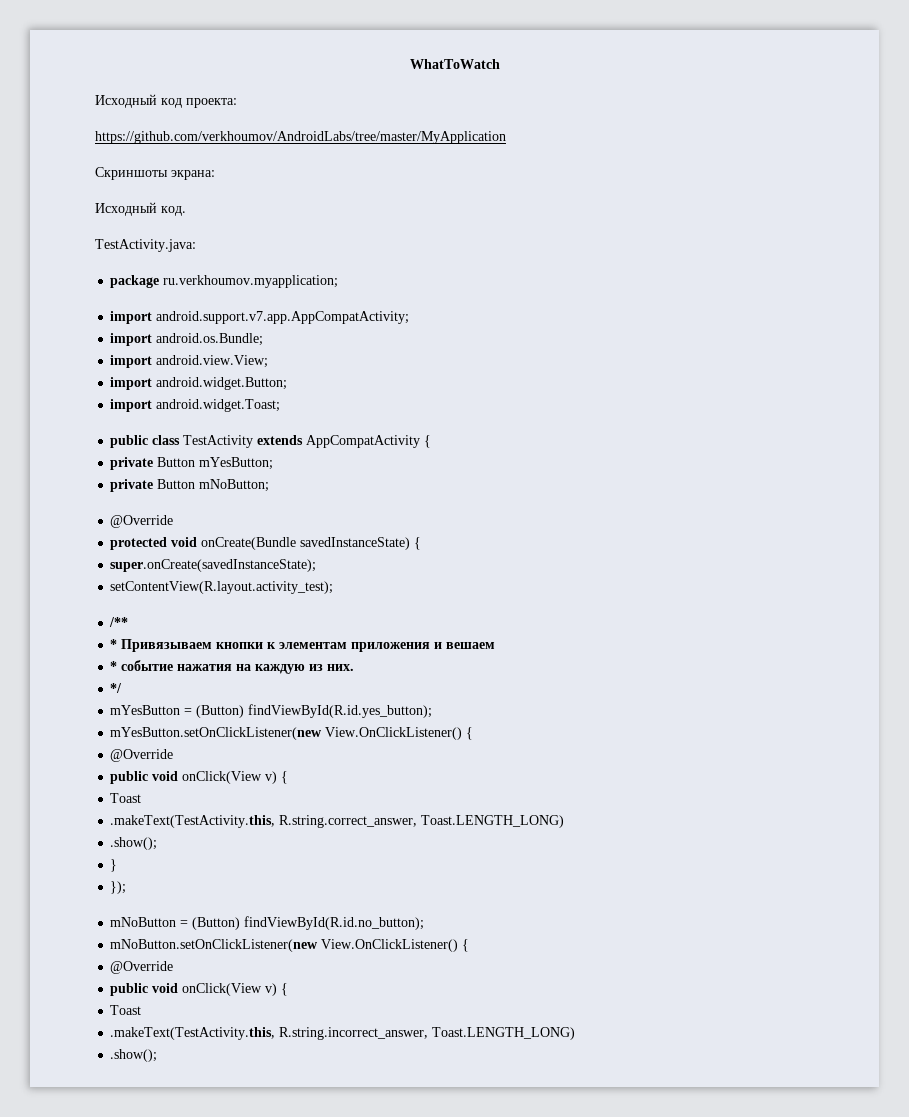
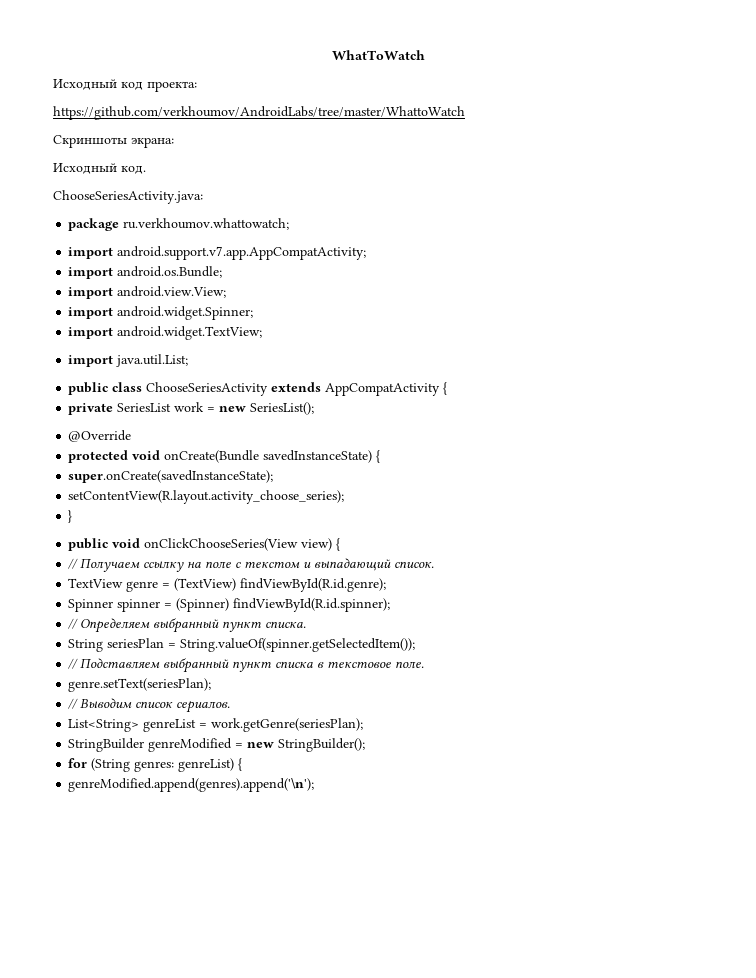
- https://github.com/verkhoumov/AndroidLabs/tree/master/MyApplication
+ https://github.com/verkhoumov/AndroidLabs/tree/master/WhattoWatch
- TestActivity.java:
+ ChooseSeriesActivity.java:
- package ru.verkhoumov.myapplication;
+ package ru.verkhoumov.whattowatch;
- import android.widget.Button;
- import android.widget.Toast;
+ import android.widget.Spinner;
+ import android.widget.TextView;
+ import java.util.List;
- public class TestActivity extends AppCompatActivity {
+ public class ChooseSeriesActivity extends AppCompatActivity {
- private Button mYesButton;
- private Button mNoButton;
+ private SeriesList work = new SeriesList();
- setContentView(R.layout.activity_test);
- /**
- * Привязываем кнопки к элементам приложения и вешаем
- * событие нажатия на каждую из них.
- */
- mYesButton = (Button) findViewById(R.id.yes_button);
- mYesButton.setOnClickListener(new View.OnClickListener() {
- @Override
- public void onClick(View v) {
- Toast
- .makeText(TestActivity.this, R.string.correct_answer, Toast.LENGTH_LONG)
- .show();
+ setContentView(R.layout.activity_choose_series);
  }
- });
- mNoButton = (Button) findViewById(R.id.no_button);
- mNoButton.setOnClickListener(new View.OnClickListener() {
- @Override
- public void onClick(View v) {
- Toast
- .makeText(TestActivity.this, R.string.incorrect_answer, Toast.LENGTH_LONG)
- .show();
+ public void onClickChooseSeries(View view) {
+ // Получаем ссылку на поле с текстом и выпадающий список.
+ TextView genre = (TextView) findViewById(R.id.genre);
+ Spinner spinner = (Spinner) findViewById(R.id.spinner);
+ // Определяем выбранный пункт списка.
+ String seriesPlan = String.valueOf(spinner.getSelectedItem());
+ // Подставляем выбранный пункт списка в текстовое поле.
+ genre.setText(seriesPlan);
+ // Выводим список сериалов.
+ List<String> genreList = work.getGenre(seriesPlan);
+ StringBuilder genreModified = new StringBuilder();
+ for (String genres: genreList) {
+ genreModified.append(genres).append('\n');

